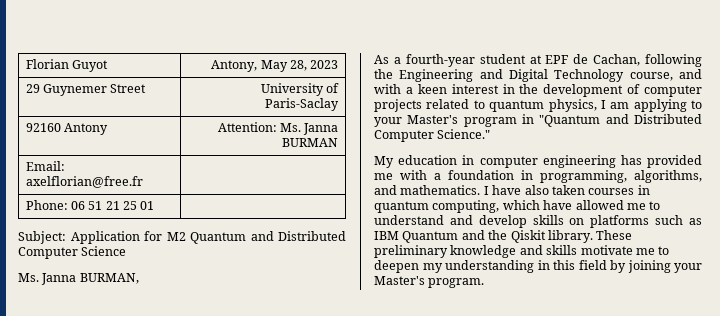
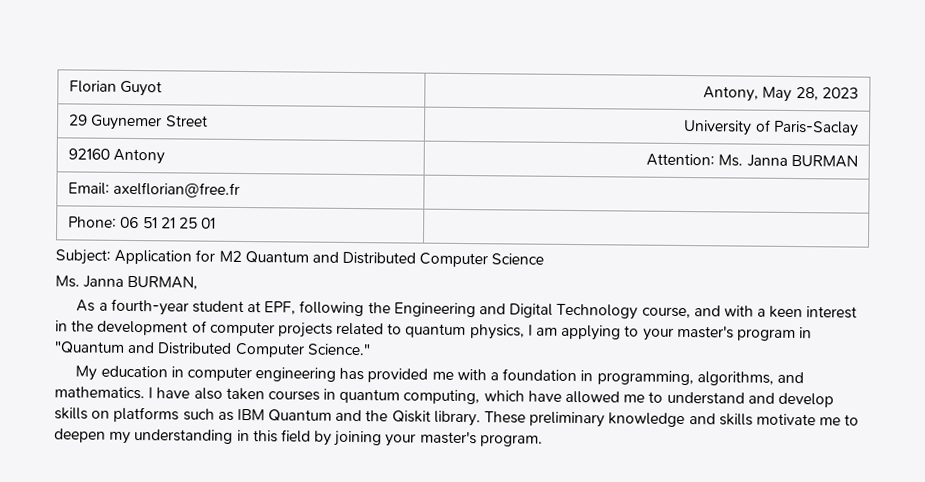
- As a fourth-year student at EPF de Cachan, following the Engineering and Digital Technology course, and with a keen interest in the development of computer projects related to quantum physics, I am applying to your Master's program in "Quantum and Distributed Computer Science."
+ As a fourth-year student at EPF, following the Engineering and Digital Technology course, and with a keen interest in the development of computer projects related to quantum physics, I am applying to your master's program in "Quantum and Distributed Computer Science."
- These preliminary knowledge and skills motivate me to deepen my understanding in this field by joining your Master's program.
+ These preliminary knowledge and skills motivate me to deepen my understanding in this field by joining your master's program.

